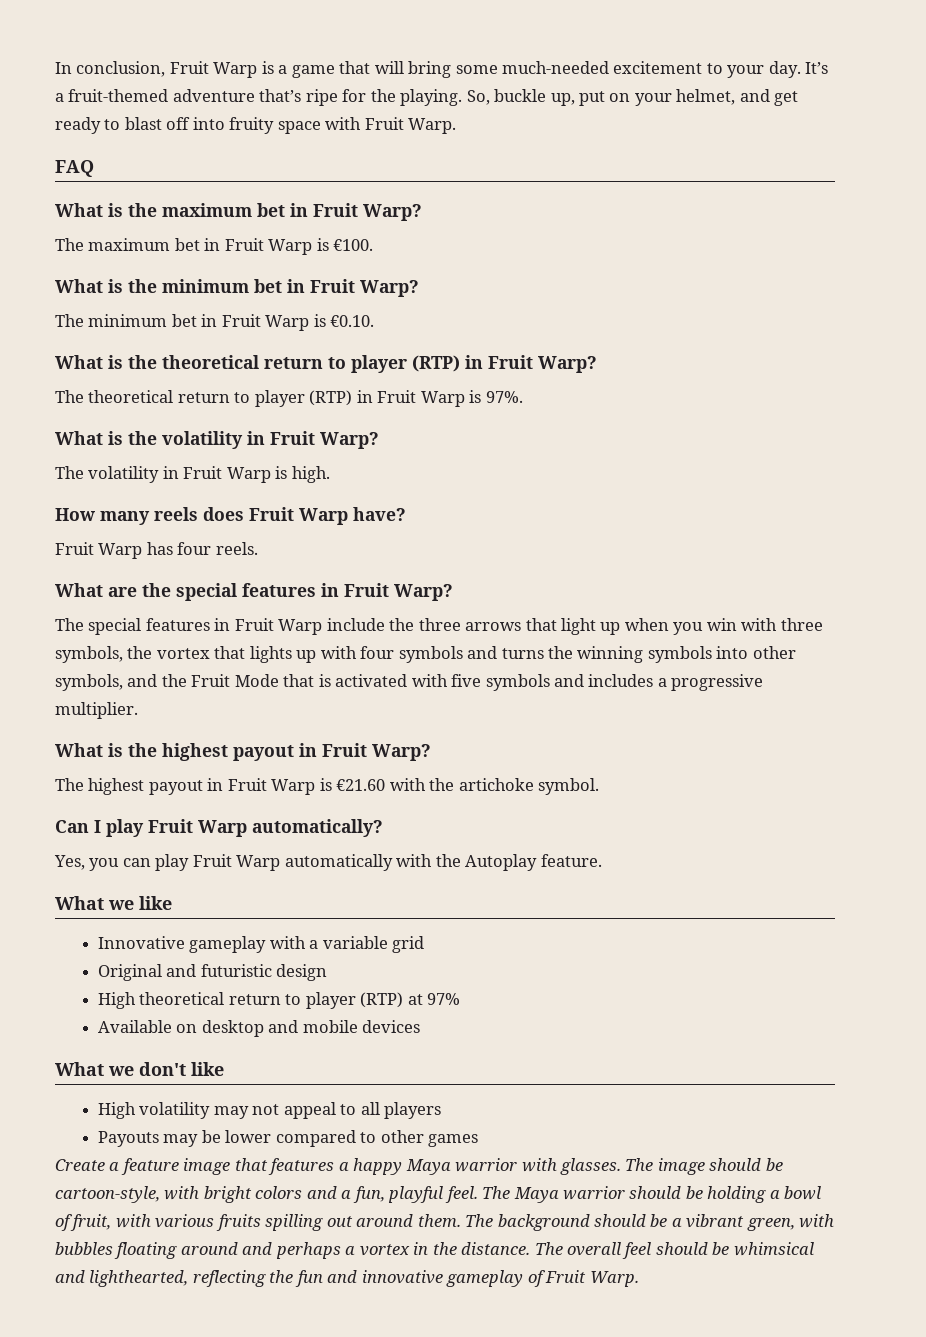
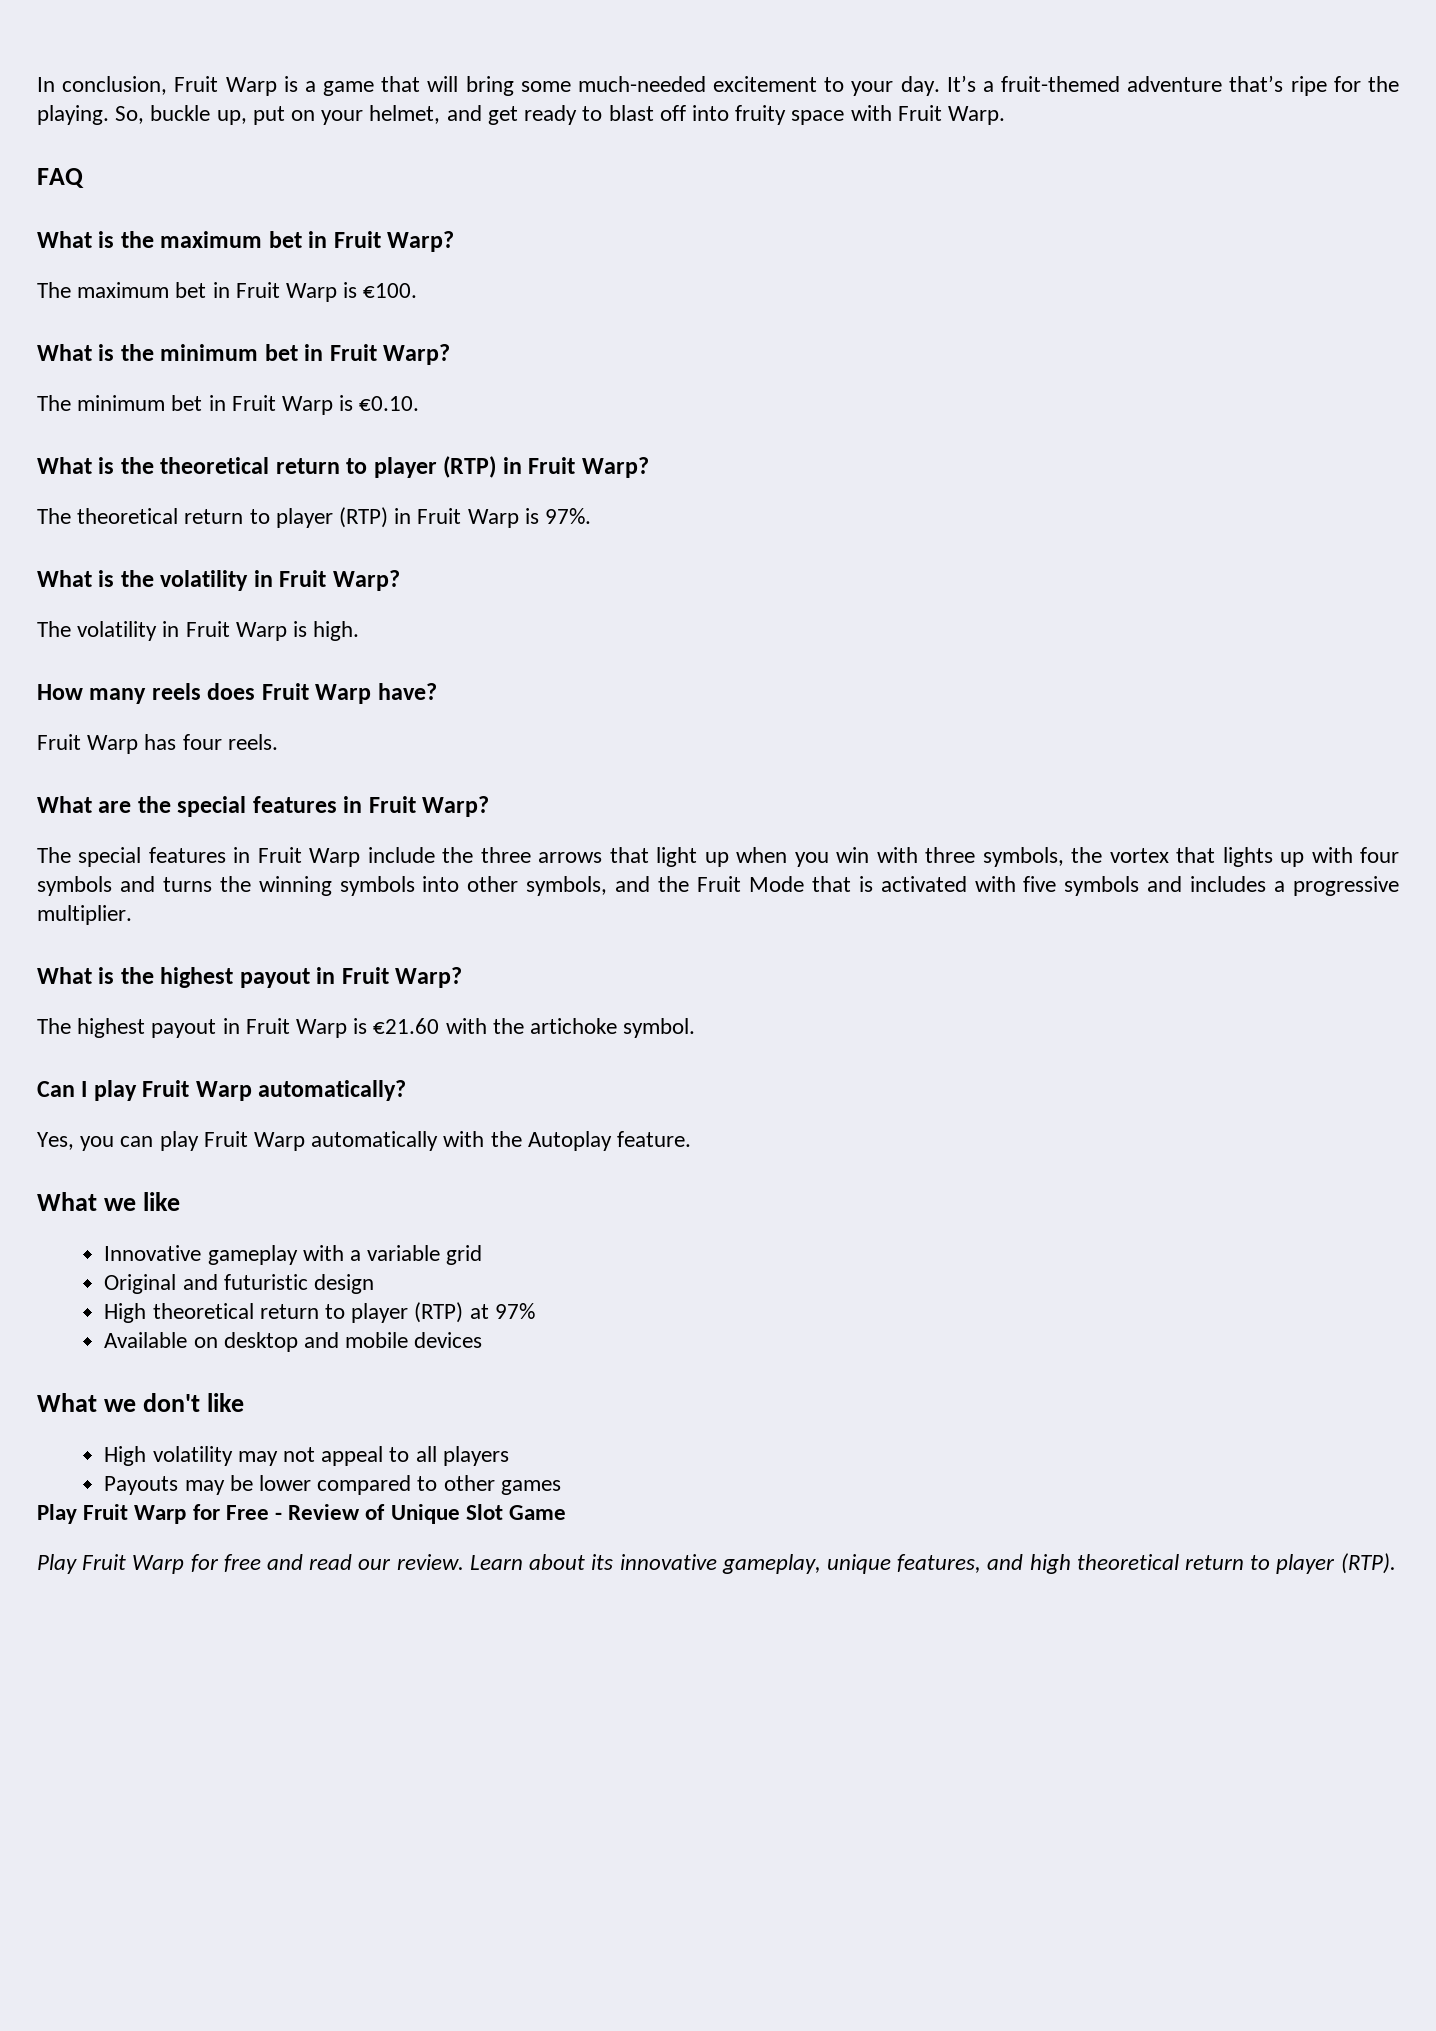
- Create a feature image that features a happy Maya warrior with glasses. The image should be cartoon-style, with bright colors and a fun, playful feel. The Maya warrior should be holding a bowl of fruit, with various fruits spilling out around them. The background should be a vibrant green, with bubbles floating around and perhaps a vortex in the distance. The overall feel should be whimsical and lighthearted, reflecting the fun and innovative gameplay of Fruit Warp.
+ Play Fruit Warp for Free - Review of Unique Slot Game
+ Play Fruit Warp for free and read our review. Learn about its innovative gameplay, unique features, and high theoretical return to player (RTP).

